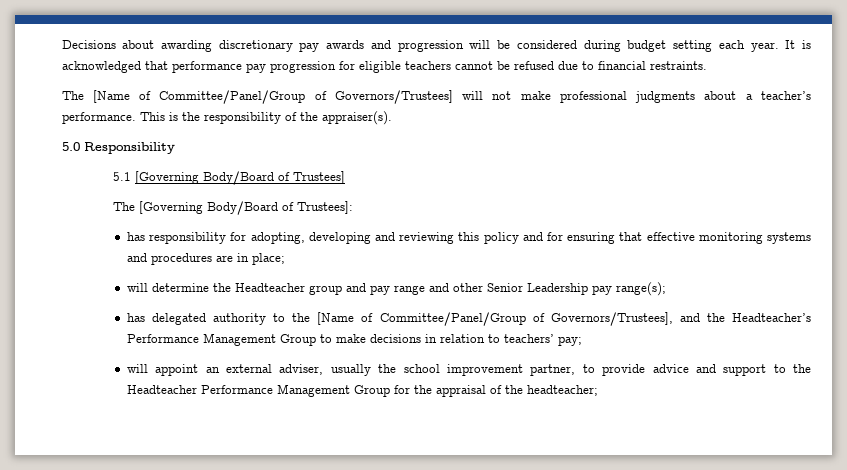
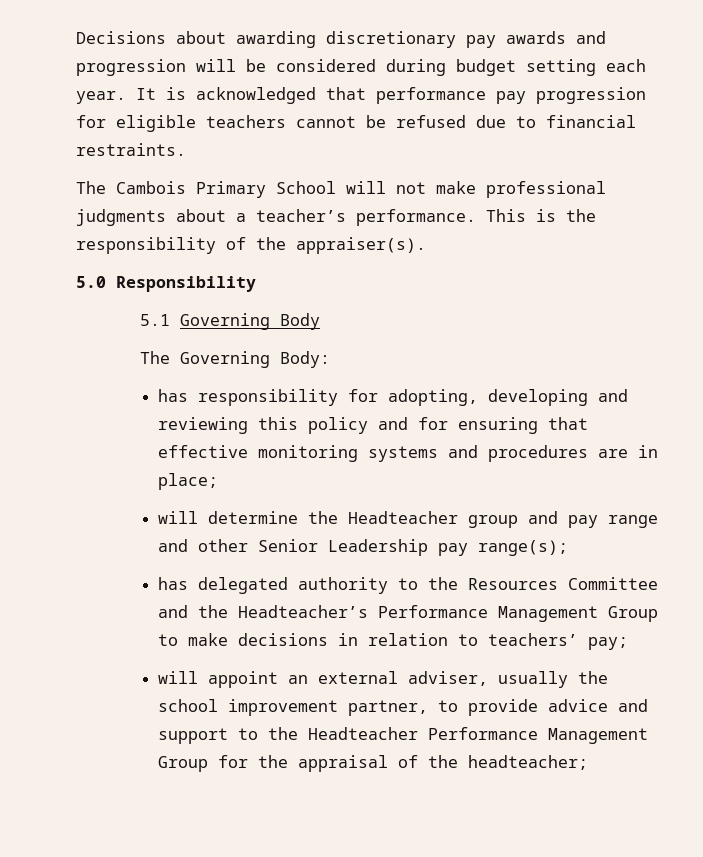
- The [Name of Committee/Panel/Group of Governors/Trustees] will not make professional judgments about a teacher’s performance.
+ The Cambois Primary School will not make professional judgments about a teacher’s performance.
- 5.1 [Governing Body/Board of Trustees]
- The [Governing Body/Board of Trustees]:
+ 5.1 Governing Body
+ The Governing Body:
- has delegated authority to the [Name of Committee/Panel/Group of Governors/Trustees], and the Headteacher’s Performance Management Group to make decisions in relation to teachers’ pay;
+ has delegated authority to the Resources Committee and the Headteacher’s Performance Management Group to make decisions in relation to teachers’ pay;

